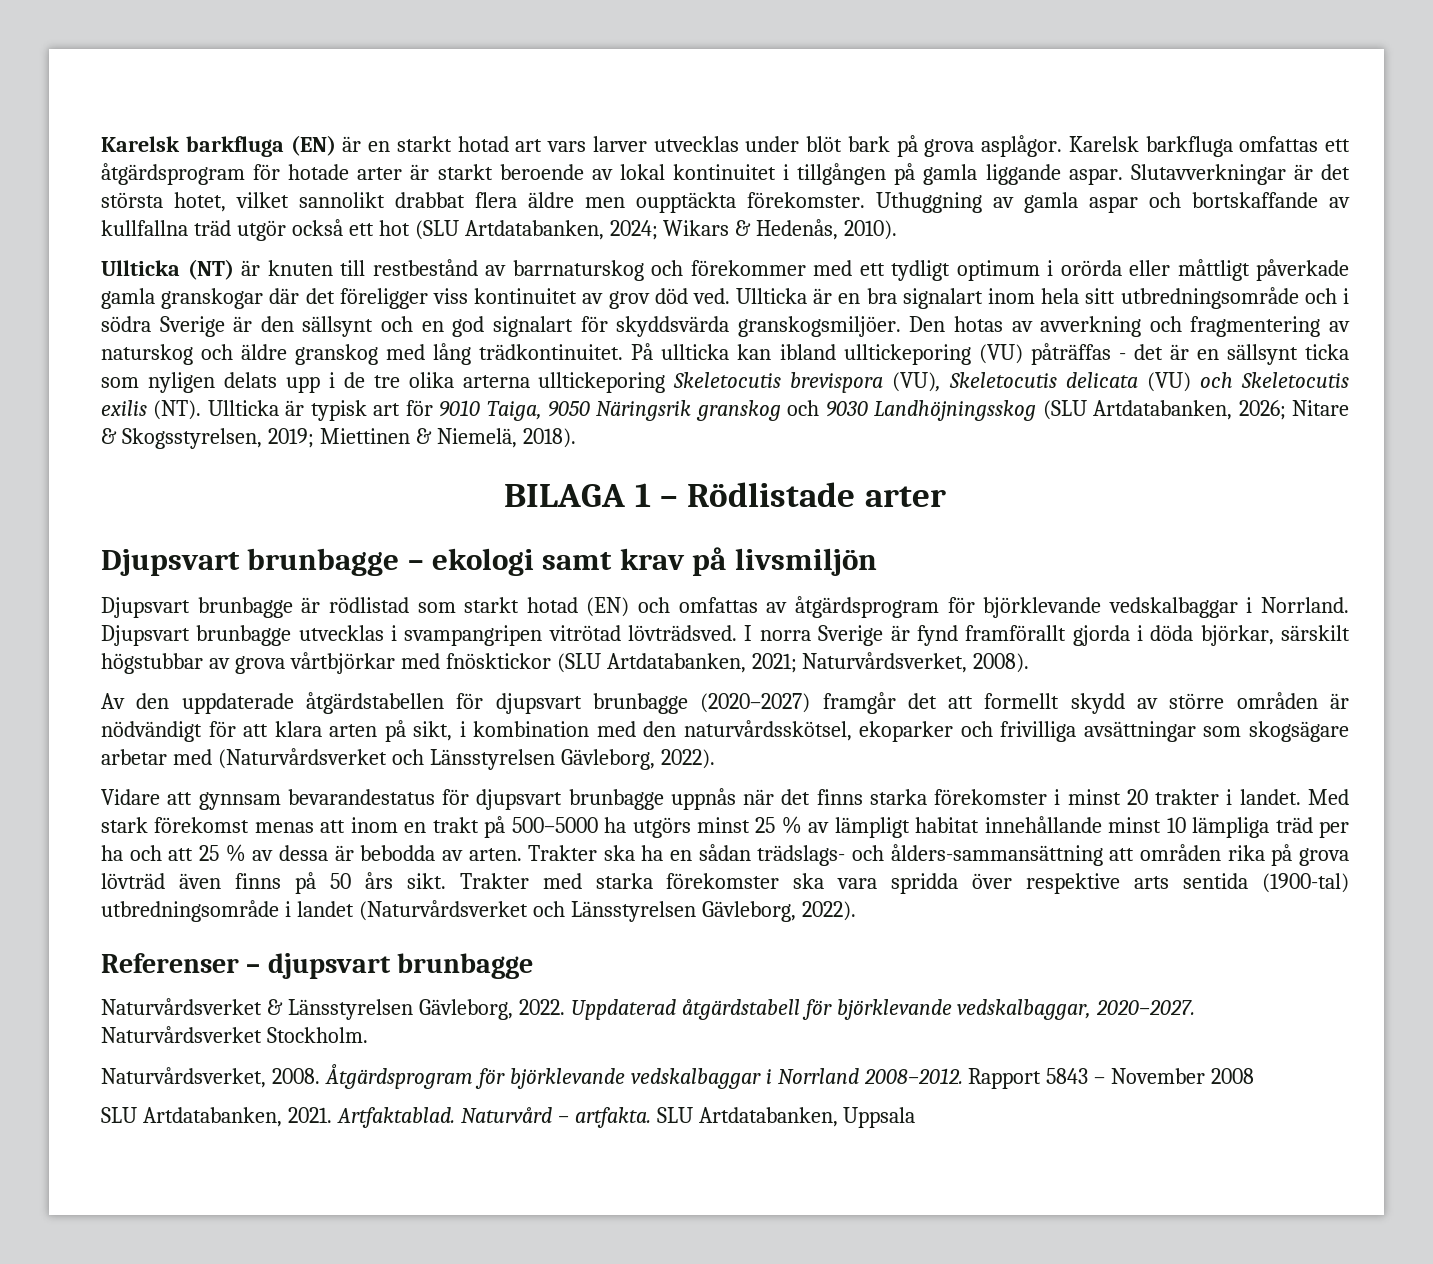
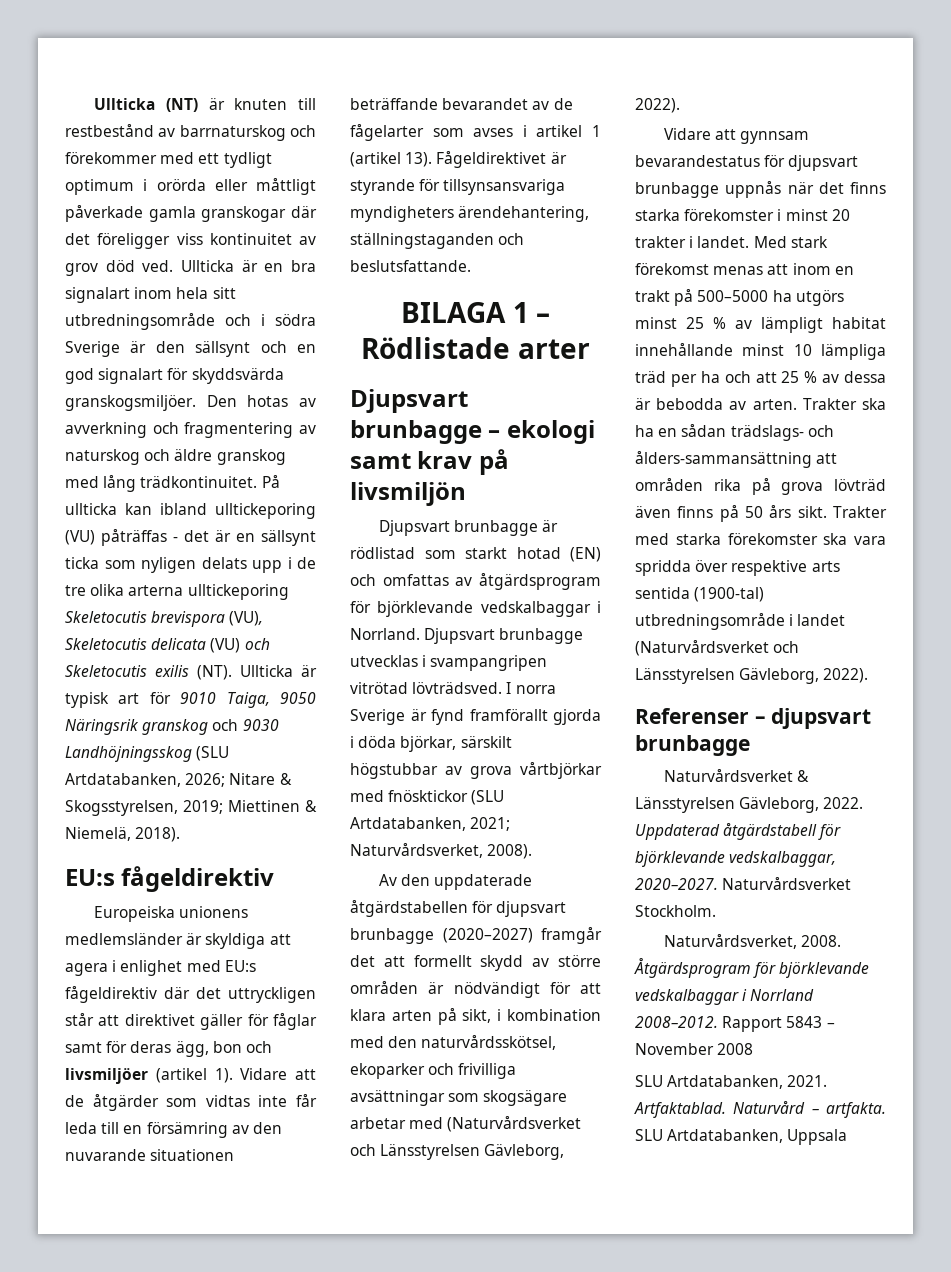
- Karelsk barkfluga (EN) är en starkt hotad art vars larver utvecklas under blöt bark på grova asplågor. Karelsk barkfluga omfattas ett åtgärdsprogram för hotade arter är starkt beroende av lokal kontinuitet i tillgången på gamla liggande aspar. Slutavverkningar är det största hotet, vilket sannolikt drabbat flera äldre men oupptäckta förekomster. Uthuggning av gamla aspar och bortskaffande av kullfallna träd utgör också ett hot (SLU Artdatabanken, 2024; Wikars & Hedenås, 2010).
  På ullticka kan ibland ulltickeporing (VU) påträffas - det är en sällsynt ticka som nyligen delats upp i de tre olika arterna ulltickeporing Skeletocutis brevispora (VU), Skeletocutis delicata (VU) och Skeletocutis exilis (NT). Ullticka är typisk art för 9010 Taiga, 9050 Näringsrik granskog och 9030 Landhöjningsskog (SLU Artdatabanken, 2026; Nitare & Skogsstyrelsen, 2019; Miettinen & Niemelä, 2018).
+ EU:s fågeldirektiv
+ Europeiska unionens medlemsländer är skyldiga att agera i enlighet med EU:s fågeldirektiv där det uttryckligen står att direktivet gäller för fåglar samt för deras ägg, bon och livsmiljöer (artikel 1). Vidare att de åtgärder som vidtas inte får leda till en försämring av den nuvarande situationen beträffande bevarandet av de fågelarter som avses i artikel 1 (artikel 13). Fågeldirektivet är styrande för tillsynsansvariga myndigheters ärendehantering, ställningstaganden och beslutsfattande.

